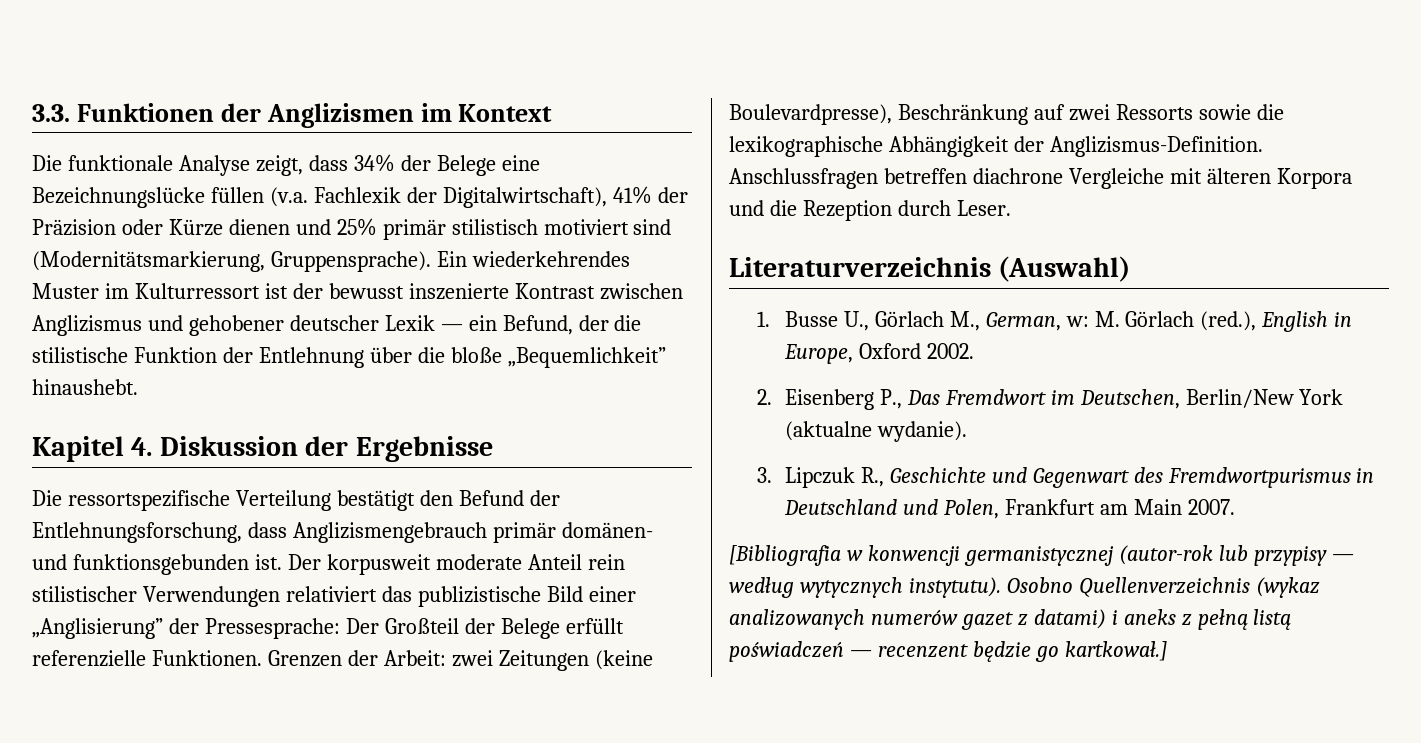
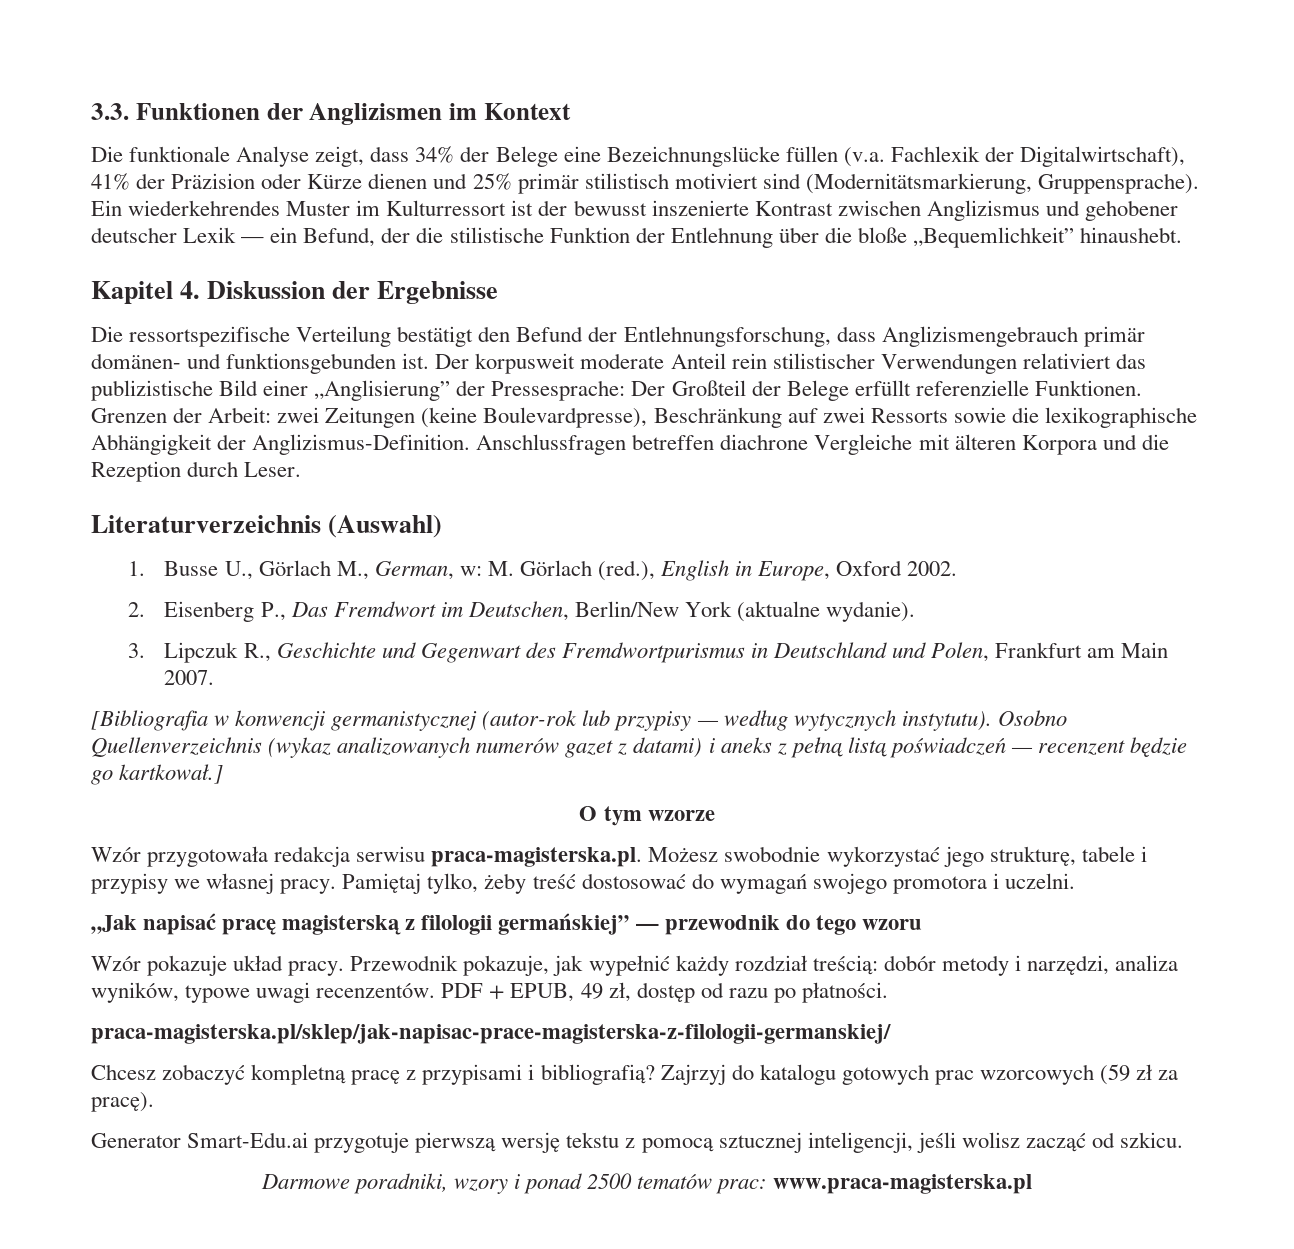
+ O tym wzorze
+ Wzór przygotowała redakcja serwisu praca-magisterska.pl. Możesz swobodnie wykorzystać jego strukturę, tabele i przypisy we własnej pracy. Pamiętaj tylko, żeby treść dostosować do wymagań swojego promotora i uczelni.
+ „Jak napisać pracę magisterską z filologii germańskiej” — przewodnik do tego wzoru
+ Wzór pokazuje układ pracy. Przewodnik pokazuje, jak wypełnić każdy rozdział treścią: dobór metody i narzędzi, analiza wyników, typowe uwagi recenzentów. PDF + EPUB, 49 zł, dostęp od razu po płatności.
+ praca-magisterska.pl/sklep/jak-napisac-prace-magisterska-z-filologii-germanskiej/
+ Chcesz zobaczyć kompletną pracę z przypisami i bibliografią? Zajrzyj do katalogu gotowych prac wzorcowych (59 zł za pracę).
+ Generator Smart-Edu.ai przygotuje pierwszą wersję tekstu z pomocą sztucznej inteligencji, jeśli wolisz zacząć od szkicu.
+ Darmowe poradniki, wzory i ponad 2500 tematów prac: www.praca-magisterska.pl

